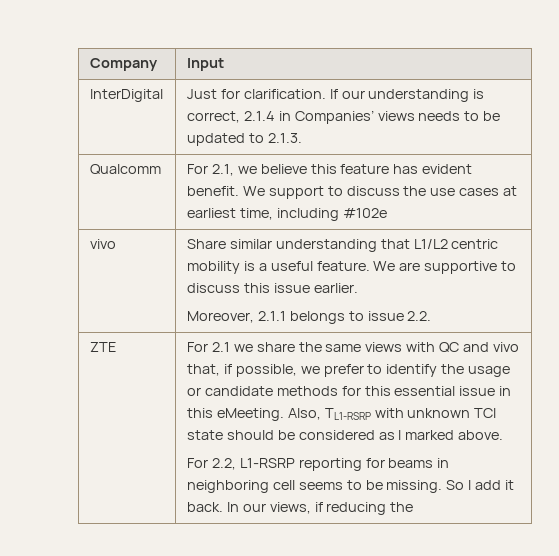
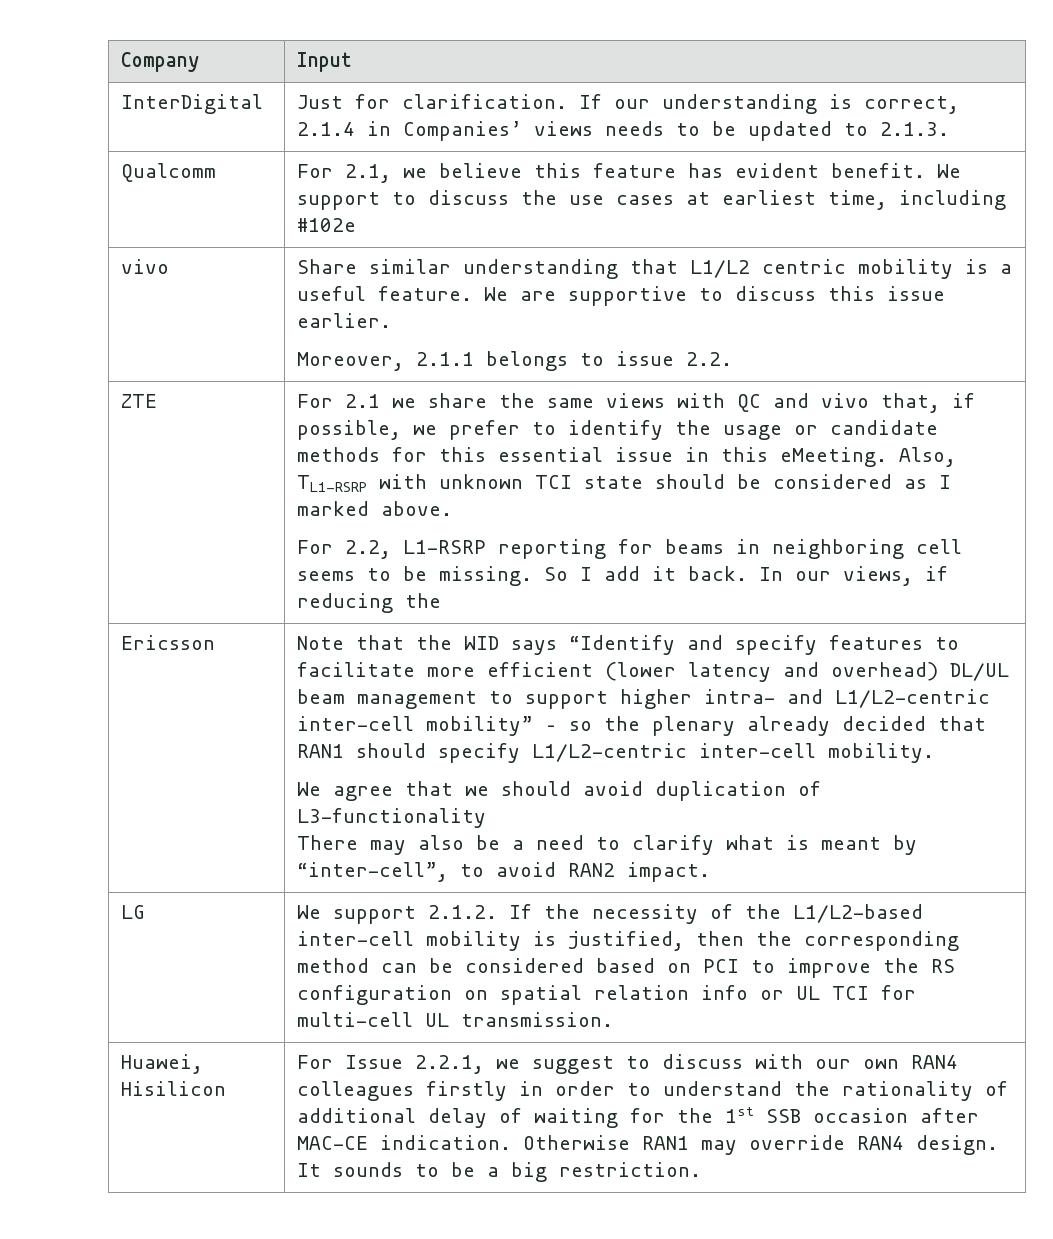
+ Ericsson | Note that the WID says “Identify and specify features to facilitate more efficient (lower latency and overhead) DL/UL beam management to support higher intra- and L1/L2-centric inter-cell mobility” – so the plenary already decided that RAN1 should specify L1/L2-centric inter-cell mobility.
+ We agree that we should avoid duplication of L3-functionality
+ There may also be a need to clarify what is meant by “inter-cell”, to avoid RAN2 impact.
+ LG | We support 2.1.2. If the necessity of the L1/L2-based inter-cell mobility is justified, then the corresponding method can be considered based on PCI to improve the RS configuration on spatial relation info or UL TCI for multi-cell UL transmission.
+ Huawei, Hisilicon | For Issue 2.2.1, we suggest to discuss with our own RAN4 colleagues firstly in order to understand the rationality of additional delay of waiting for the 1st SSB occasion after MAC-CE indication. Otherwise RAN1 may override RAN4 design. It sounds to be a big restriction.

